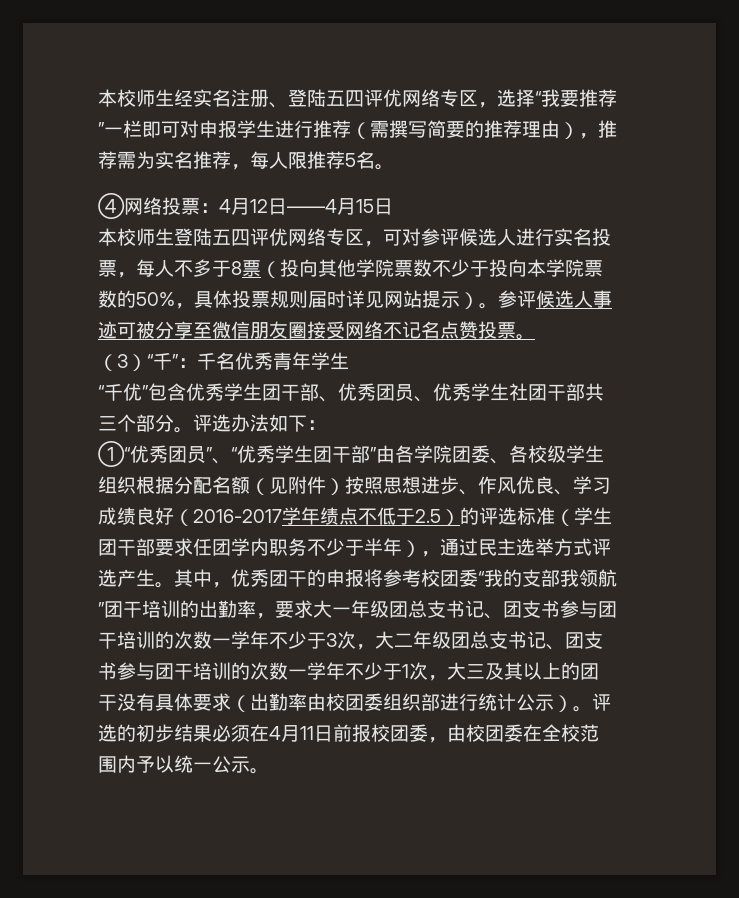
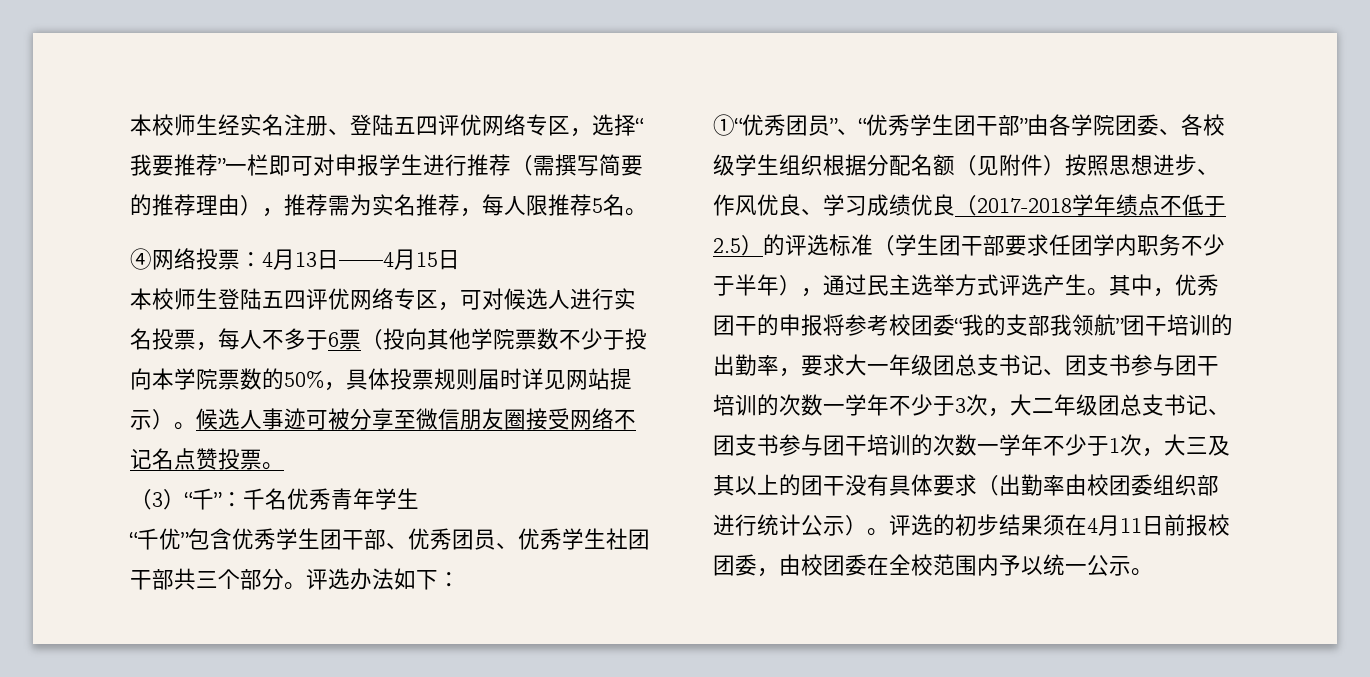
- ④网络投票：4月12日——4月15日
+ ④网络投票：4月13日——4月15日
- 本校师生登陆五四评优网络专区，可对参评候选人进行实名投票，每人不多于8票（投向其他学院票数不少于投向本学院票数的50%，具体投票规则届时详见网站提示）。
+ 本校师生登陆五四评优网络专区，可对候选人进行实名投票，每人不多于6票（投向其他学院票数不少于投向本学院票数的50%，具体投票规则届时详见网站提示）。
- 参评候选人事迹可被分享至微信朋友圈接受网络不记名点赞投票。
+ 候选人事迹可被分享至微信朋友圈接受网络不记名点赞投票。
- ①“优秀团员”、“优秀学生团干部”由各学院团委、各校级学生组织根据分配名额（见附件）按照思想进步、作风优良、学习成绩良好（2016-2017学年绩点不低于2.5）的评选标准（学生团干部要求任团学内职务不少于半年），通过民主选举方式评选产生。
+ ①“优秀团员”、“优秀学生团干部”由各学院团委、各校级学生组织根据分配名额（见附件）按照思想进步、作风优良、学习成绩优良（2017-2018学年绩点不低于2.5）的评选标准（学生团干部要求任团学内职务不少于半年），通过民主选举方式评选产生。
- 评选的初步结果必须在4月11日前报校团委，由校团委在全校范围内予以统一公示。
+ 评选的初步结果须在4月11日前报校团委，由校团委在全校范围内予以统一公示。

